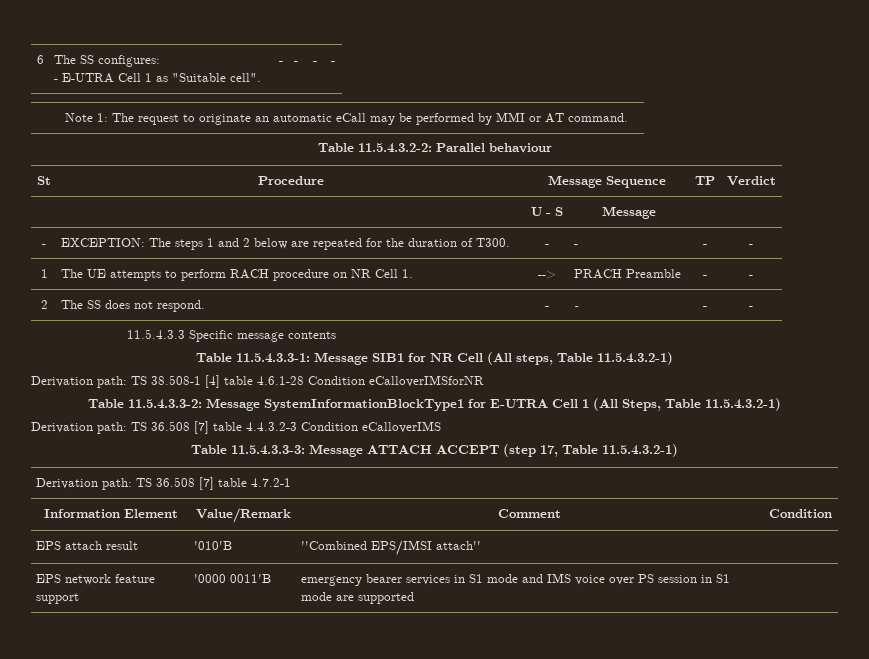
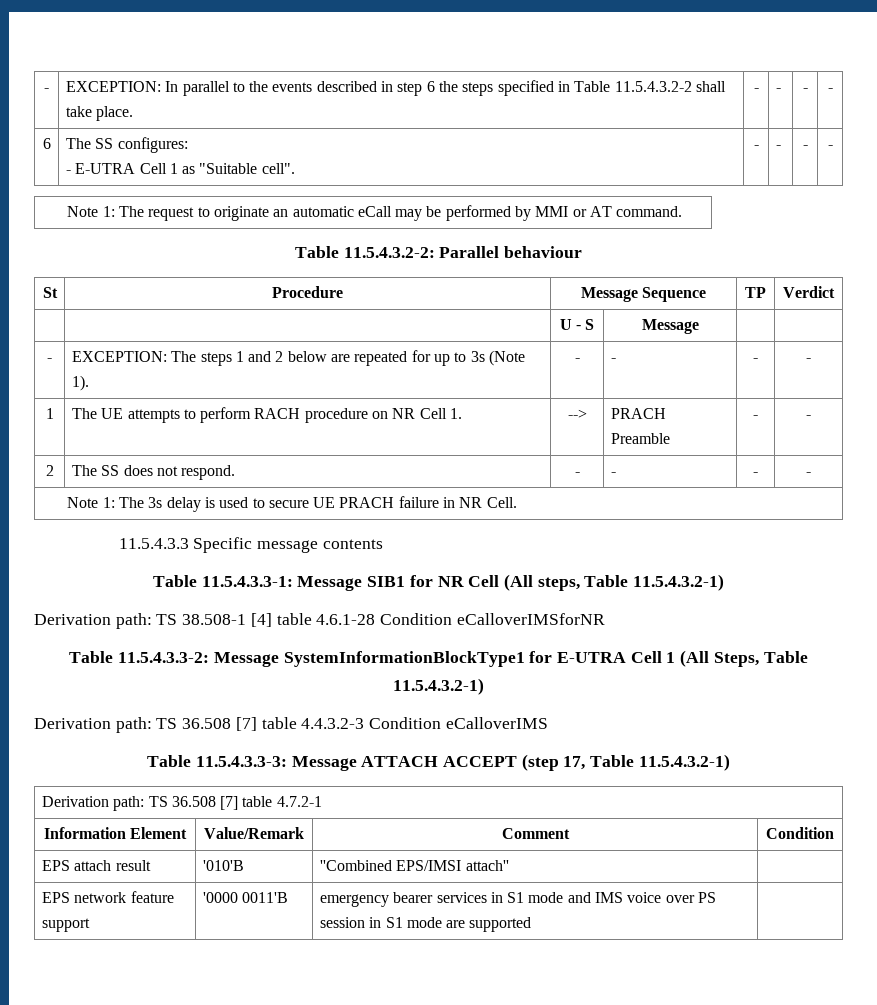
+ - | EXCEPTION: In parallel to the events described in step 6 the steps specified in Table 11.5.4.3.2-2 shall take place. | - | - | - | -
- - | EXCEPTION: The steps 1 and 2 below are repeated for the duration of T300. | - | - | - | -
+ - | EXCEPTION: The steps 1 and 2 below are repeated for up to 3s (Note 1). | - | - | - | -
+ Note 1: The 3s delay is used to secure UE PRACH failure in NR Cell.

